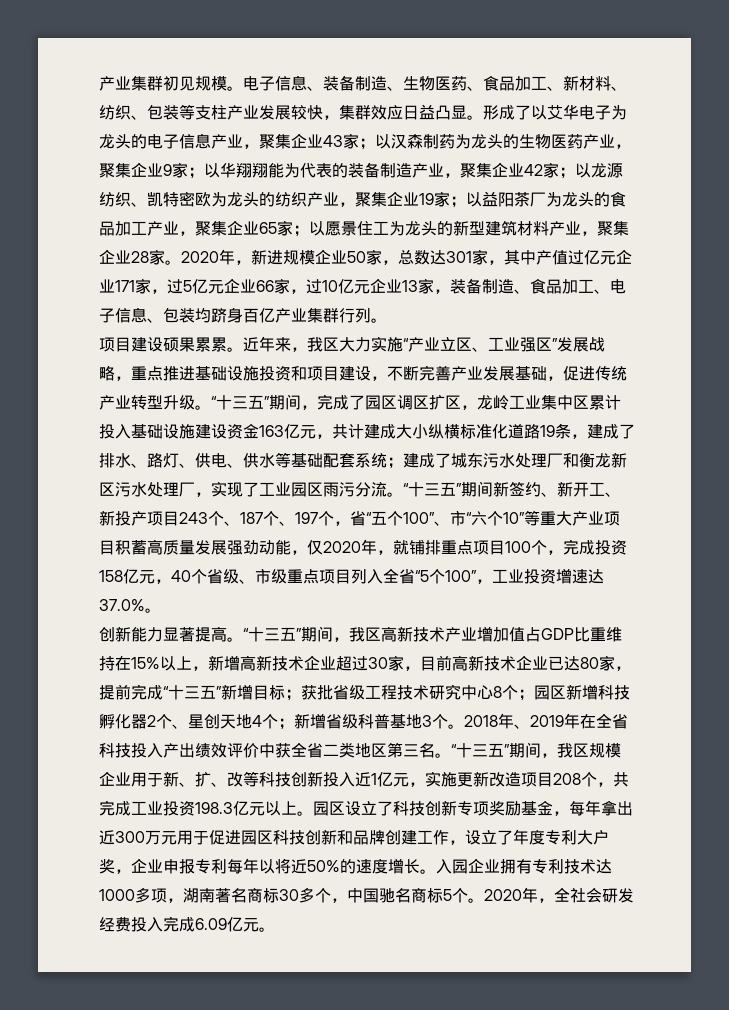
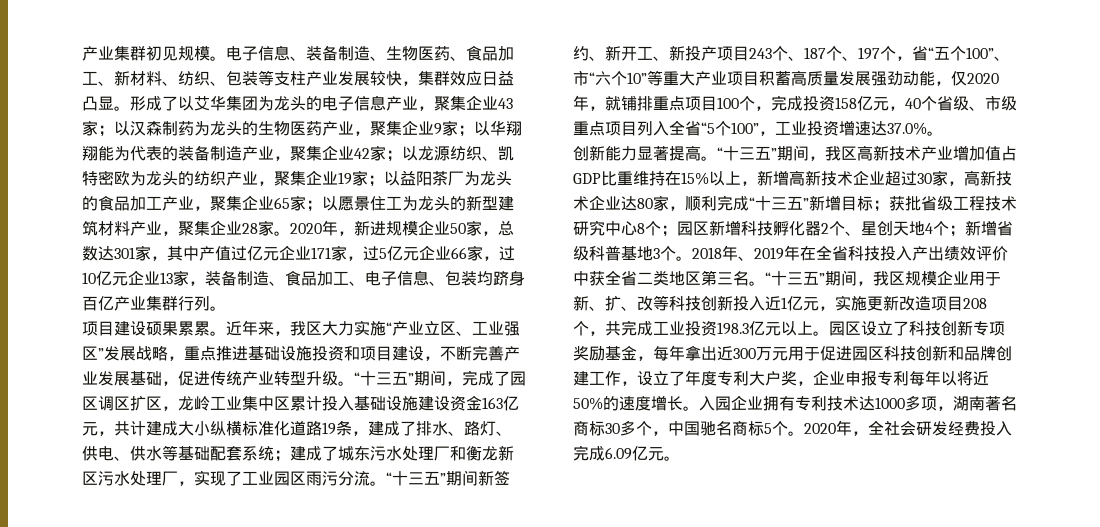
- 形成了以艾华电子为龙头的电子信息产业，聚集企业43家；
+ 形成了以艾华集团为龙头的电子信息产业，聚集企业43家；
- “十三五”期间，我区高新技术产业增加值占GDP比重维持在15%以上，新增高新技术企业超过30家，目前高新技术企业已达80家，提前完成“十三五”新增目标；获批省级工程技术研究中心8个；园区新增科技孵化器2个、星创天地4个；新增省级科普基地3个。
+ “十三五”期间，我区高新技术产业增加值占GDP比重维持在15%以上，新增高新技术企业超过30家，高新技术企业达80家，顺利完成“十三五”新增目标；获批省级工程技术研究中心8个；园区新增科技孵化器2个、星创天地4个；新增省级科普基地3个。

